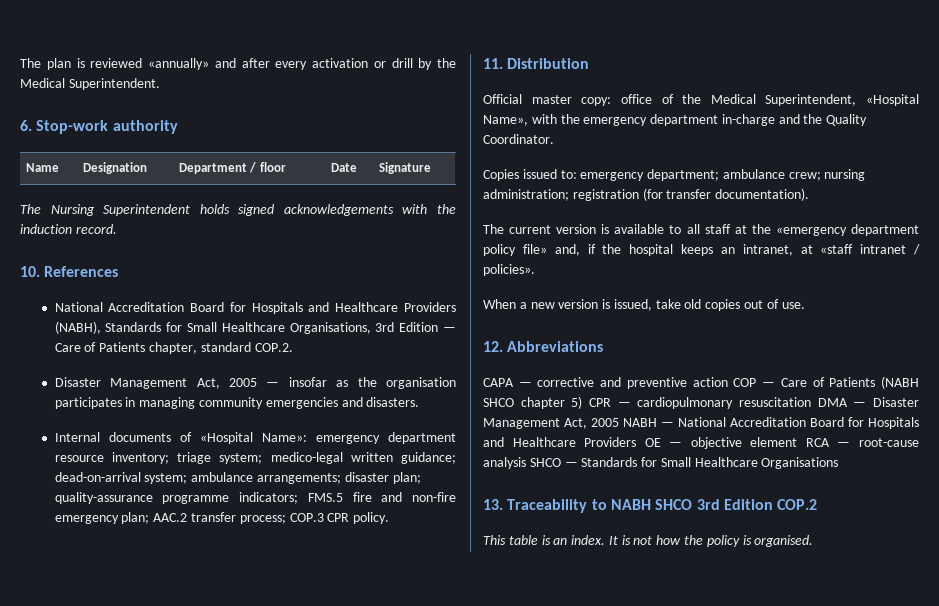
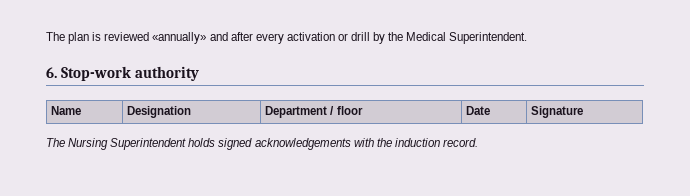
- 10. References
- National Accreditation Board for Hospitals and Healthcare Providers (NABH), Standards for Small Healthcare Organisations, 3rd Edition — Care of Patients chapter, standard COP.2.
- Disaster Management Act, 2005 — insofar as the organisation participates in managing community emergencies and disasters.
- Internal documents of «Hospital Name»: emergency department resource inventory; triage system; medico-legal written guidance; dead-on-arrival system; ambulance arrangements; disaster plan; quality-assurance programme indicators; FMS.5 fire and non-fire emergency plan; AAC.2 transfer process; COP.3 CPR policy.
- 11. Distribution
- Official master copy: office of the Medical Superintendent, «Hospital Name», with the emergency department in-charge and the Quality Coordinator.
- Copies issued to: emergency department; ambulance crew; nursing administration; registration (for transfer documentation).
- The current version is available to all staff at the «emergency department policy file» and, if the hospital keeps an intranet, at «staff intranet / policies».
- When a new version is issued, take old copies out of use.
- 12. Abbreviations
- CAPA — corrective and preventive action COP — Care of Patients (NABH SHCO chapter 5) CPR — cardiopulmonary resuscitation DMA — Disaster Management Act, 2005 NABH — National Accreditation Board for Hospitals and Healthcare Providers OE — objective element RCA — root-cause analysis SHCO — Standards for Small Healthcare Organisations
- 13. Traceability to NABH SHCO 3rd Edition COP.2
- This table is an index. It is not how the policy is organised.

